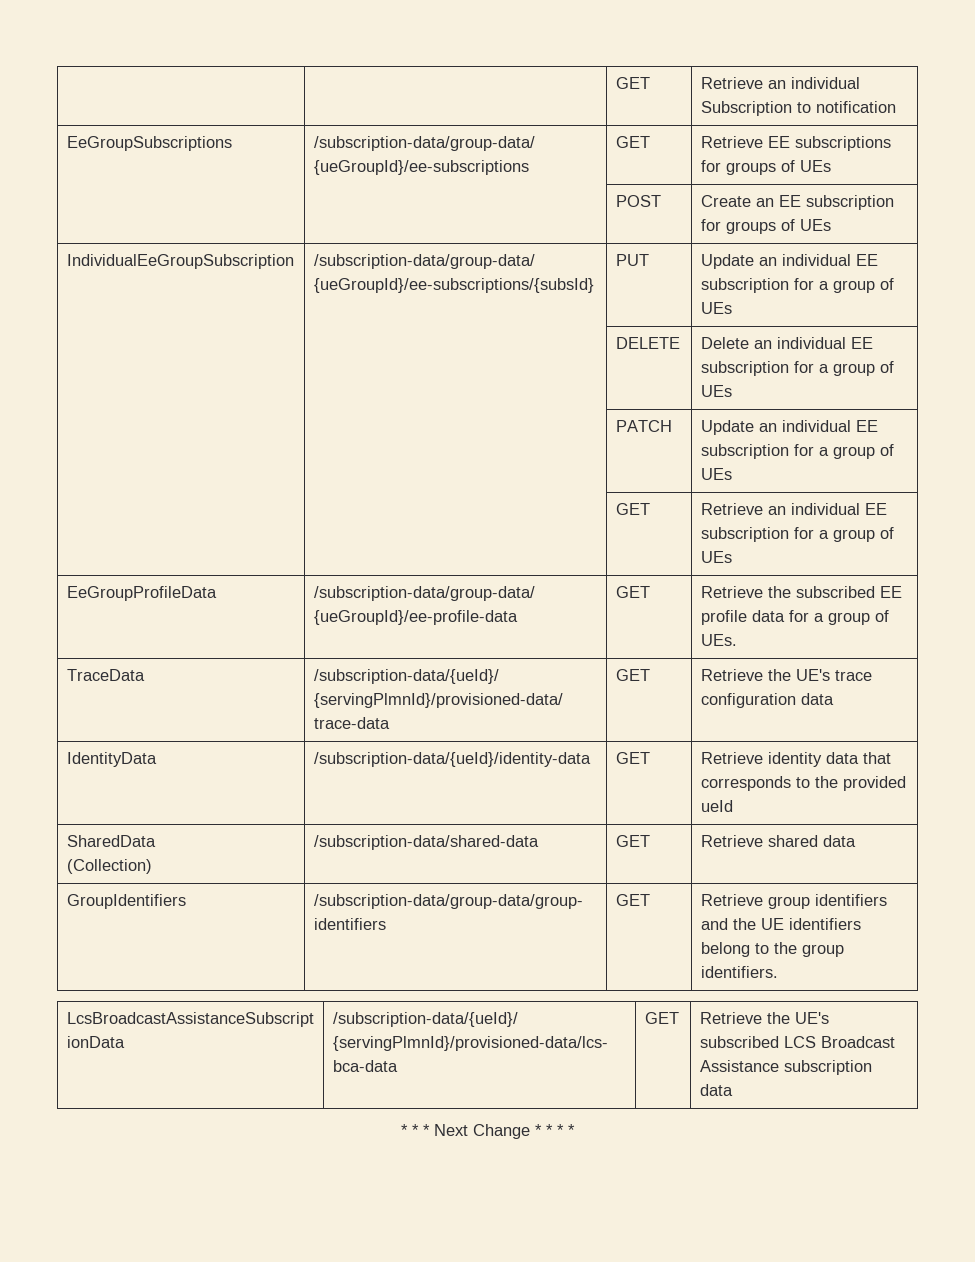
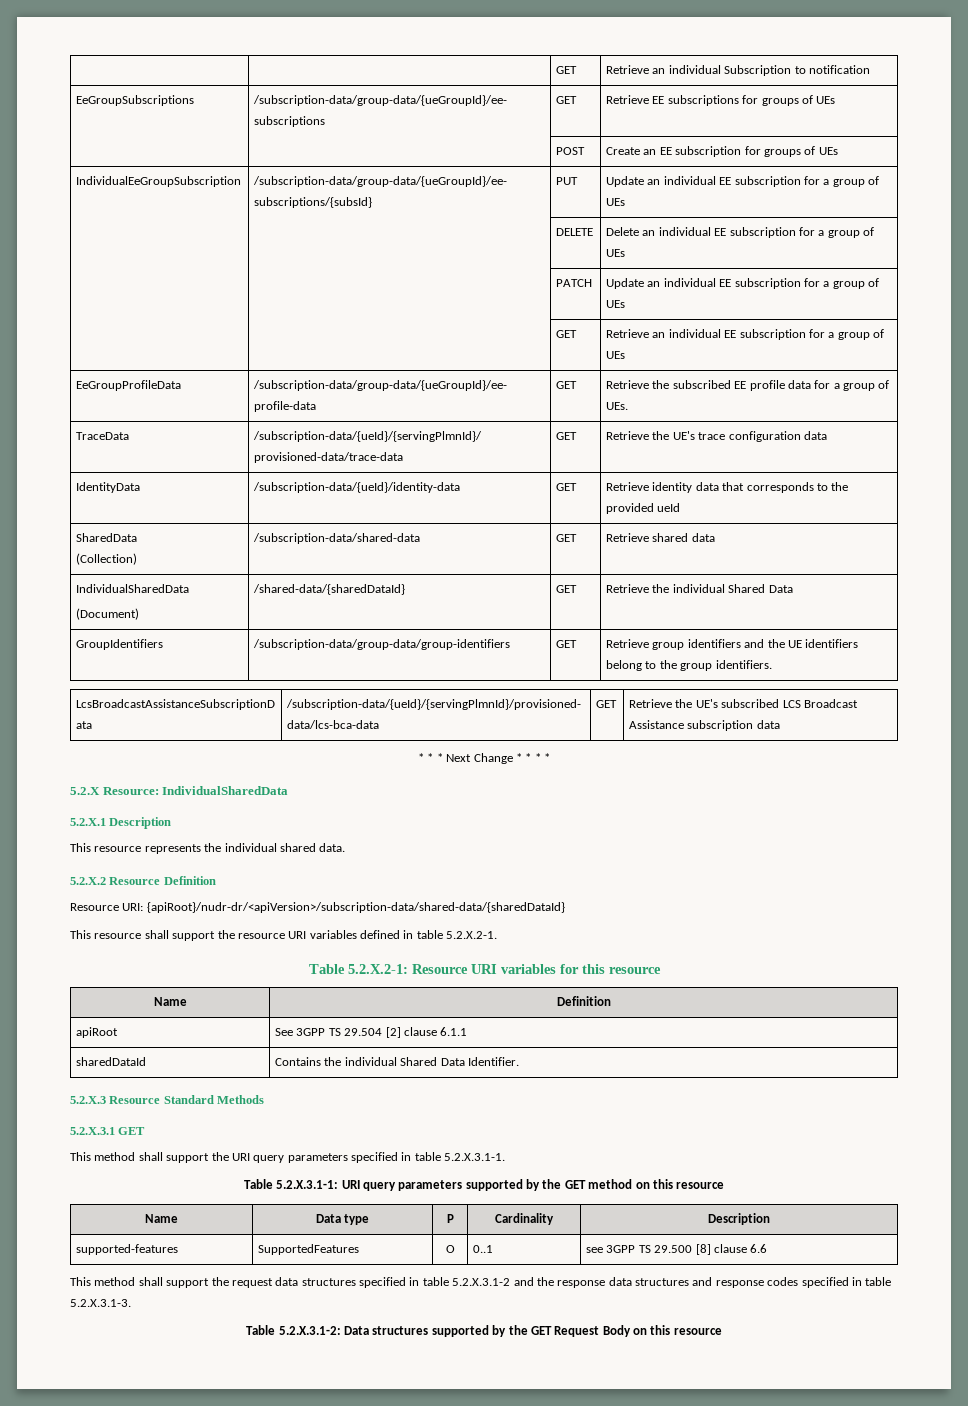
  SharedData
  (Collection) | /subscription-data/shared-data | GET | Retrieve shared data
+ IndividualSharedData
+ (Document) | /shared-data/{sharedDataId} | GET | Retrieve the individual Shared Data
+ 5.2.X Resource: IndividualSharedData
+ 5.2.X.1 Description
+ This resource represents the individual shared data.
+ 5.2.X.2 Resource Definition
+ Resource URI: {apiRoot}/nudr-dr/<apiVersion>/subscription-data/shared-data/{sharedDataId}
+ This resource shall support the resource URI variables defined in table 5.2.X.2-1.
+ Table 5.2.X.2-1: Resource URI variables for this resource
+ Name | Definition
+ apiRoot | See 3GPP TS 29.504 [2] clause 6.1.1
+ sharedDataId | Contains the individual Shared Data Identifier.
+ 5.2.X.3 Resource Standard Methods
+ 5.2.X.3.1 GET
+ This method shall support the URI query parameters specified in table 5.2.X.3.1-1.
+ Table 5.2.X.3.1-1: URI query parameters supported by the GET method on this resource
+ Name | Data type | P | Cardinality | Description
+ supported-features | SupportedFeatures | O | 0..1 | see 3GPP TS 29.500 [8] clause 6.6
+ This method shall support the request data structures specified in table 5.2.X.3.1-2 and the response data structures and response codes specified in table 5.2.X.3.1-3.
+ Table 5.2.X.3.1-2: Data structures supported by the GET Request Body on this resource

